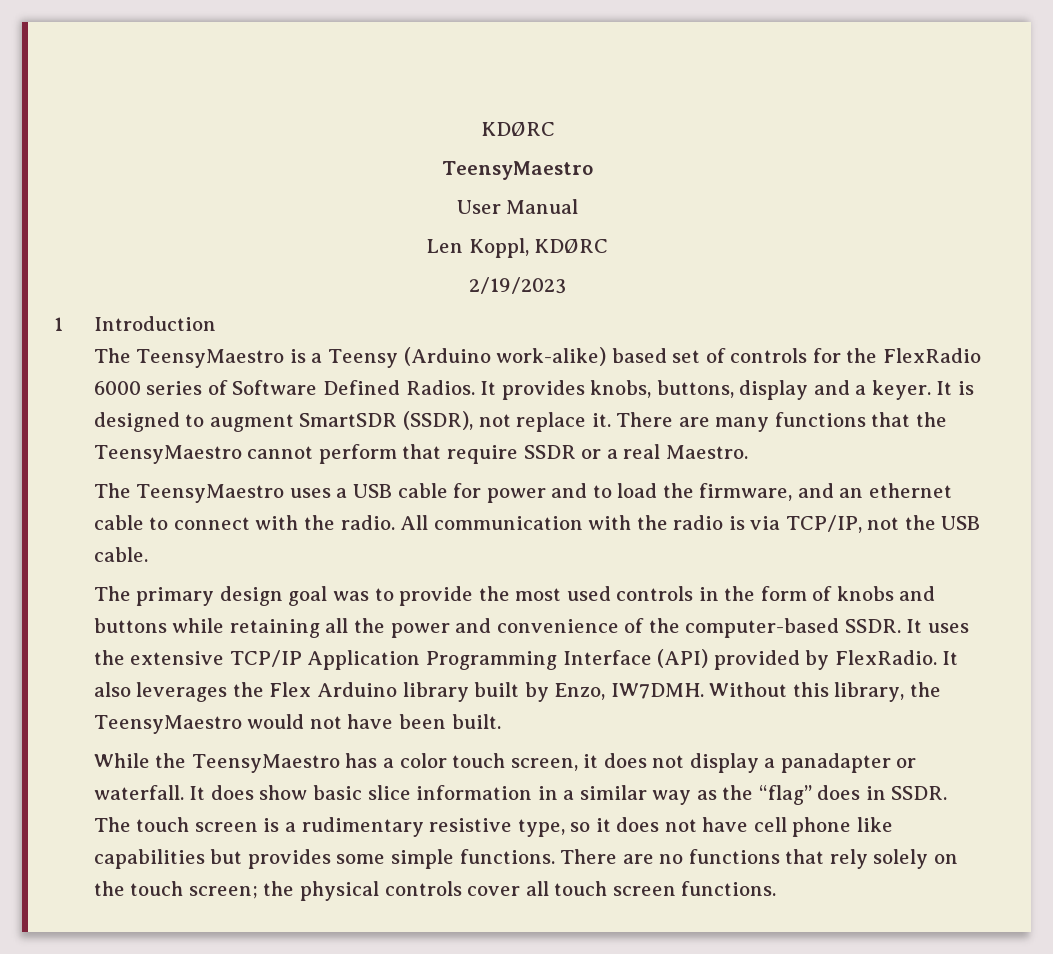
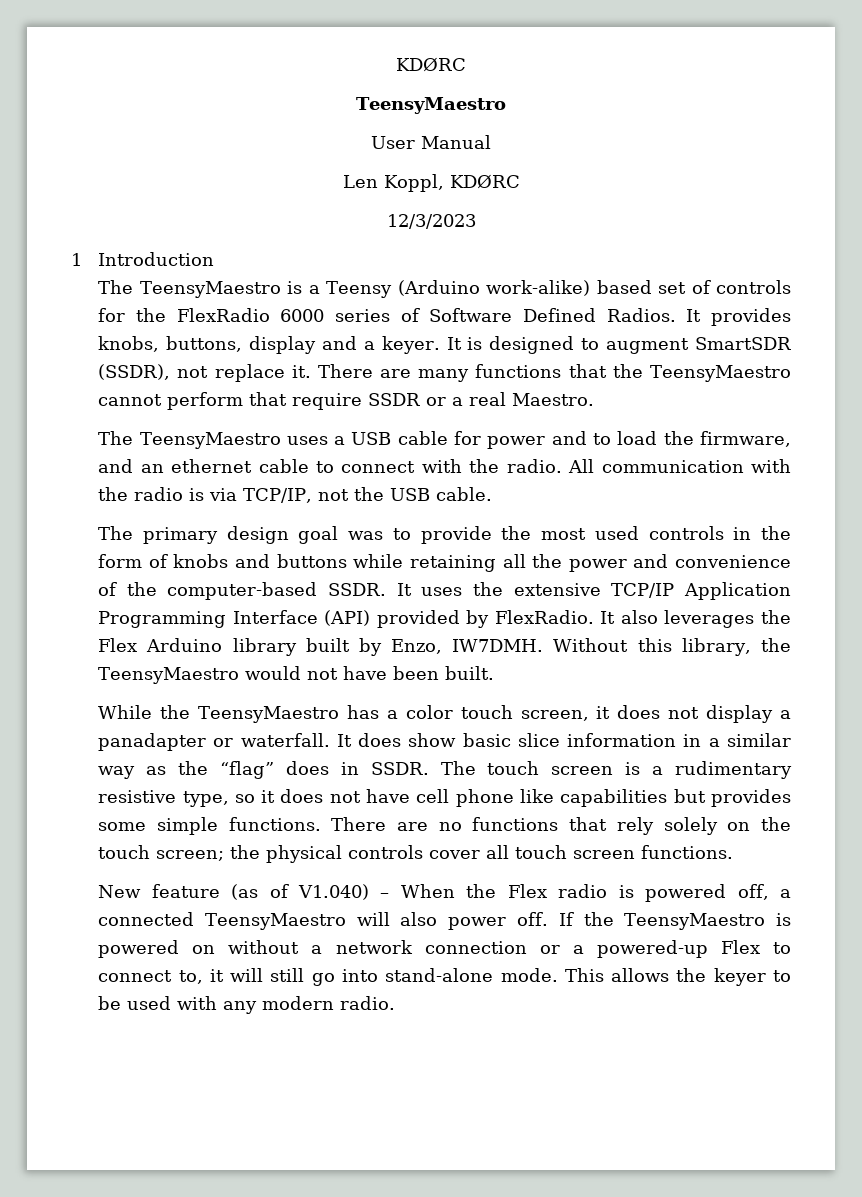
- 2/19/2023
+ 12/3/2023
+ New feature (as of V1.040) – When the Flex radio is powered off, a connected TeensyMaestro will also power off. If the TeensyMaestro is powered on without a network connection or a powered-up Flex to connect to, it will still go into stand-alone mode. This allows the keyer to be used with any modern radio.

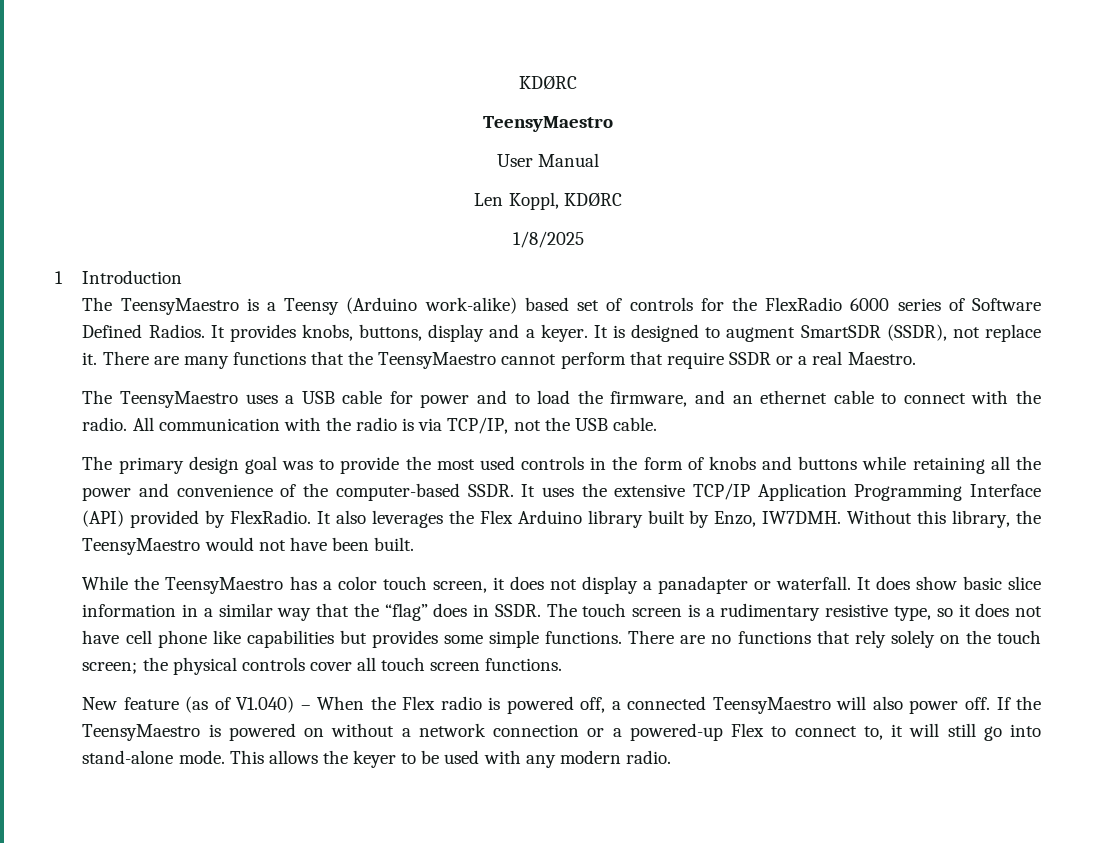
- 12/3/2023
+ 1/8/2025
- It does show basic slice information in a similar way as the “flag” does in SSDR.
+ It does show basic slice information in a similar way that the “flag” does in SSDR.

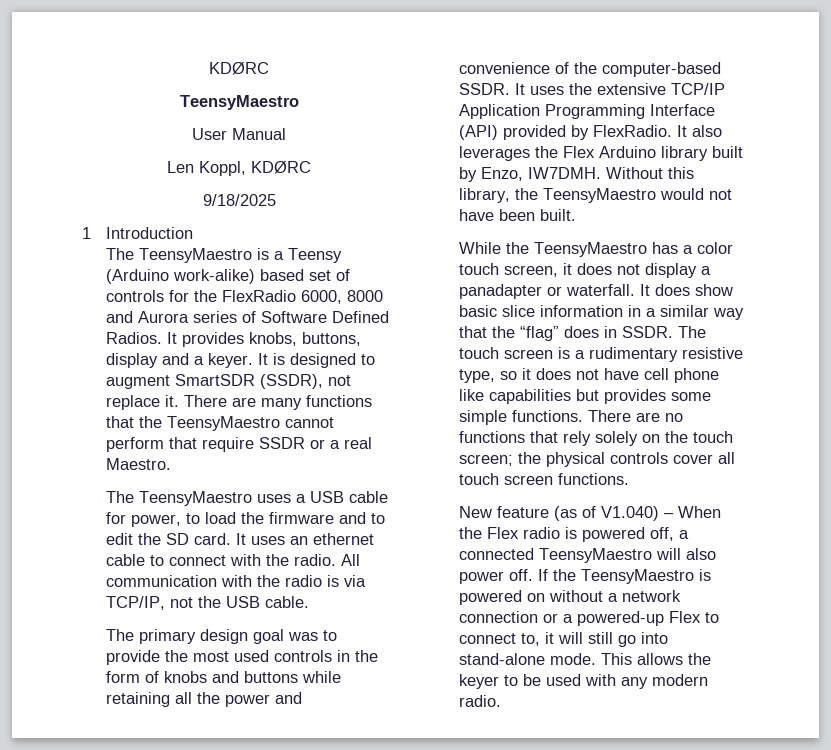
- 1/8/2025
+ 9/18/2025
- The TeensyMaestro is a Teensy (Arduino work-alike) based set of controls for the FlexRadio 6000 series of Software Defined Radios.
+ The TeensyMaestro is a Teensy (Arduino work-alike) based set of controls for the FlexRadio 6000, 8000 and Aurora series of Software Defined Radios.
- The TeensyMaestro uses a USB cable for power and to load the firmware, and an ethernet cable to connect with the radio.
+ The TeensyMaestro uses a USB cable for power, to load the firmware and to edit the SD card. It uses an ethernet cable to connect with the radio.

